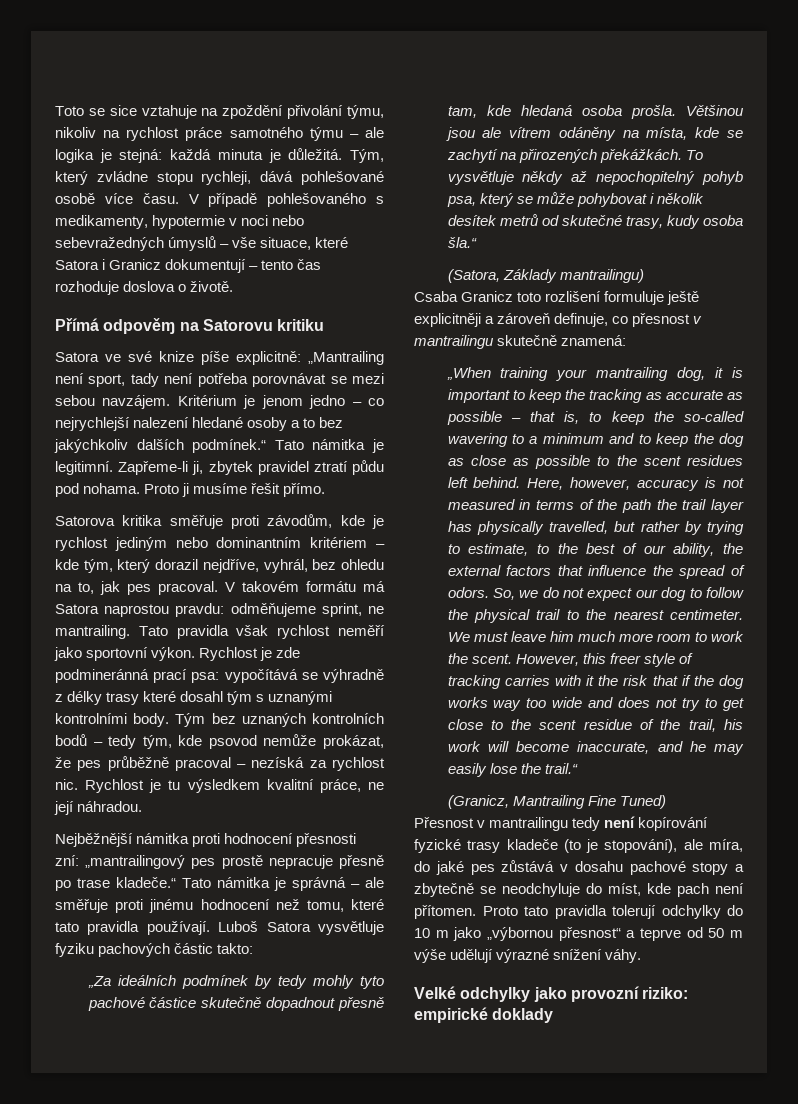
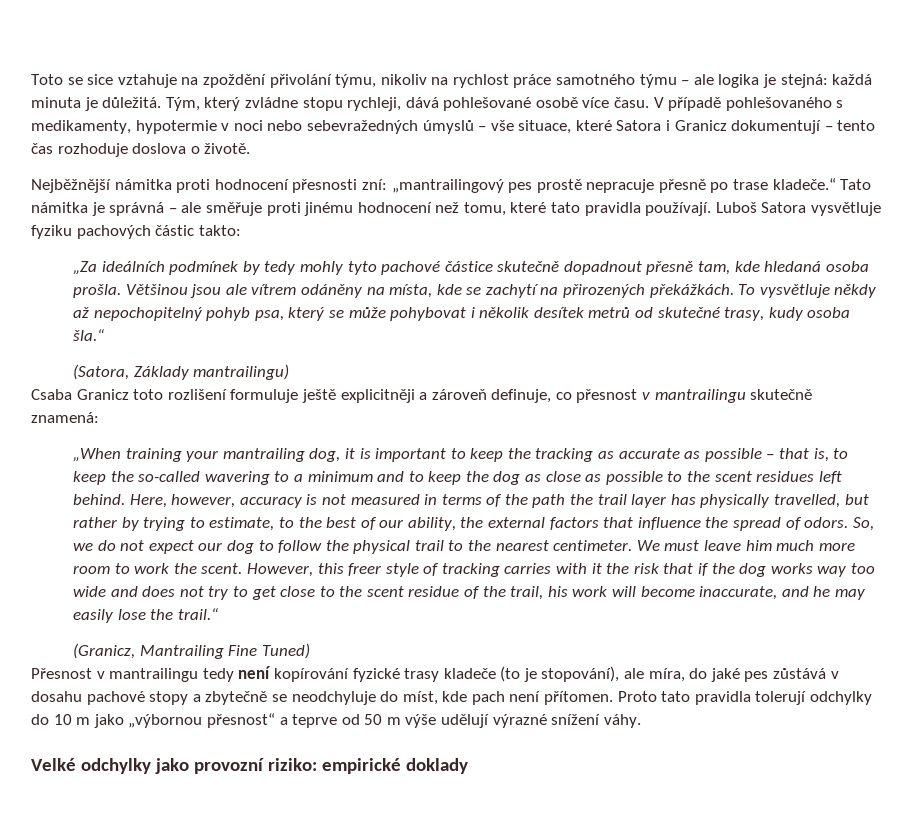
- Přímá odpověɱ na Satorovu kritiku
- Satora ve své knize píše explicitně: „Mantrailing není sport, tady není potřeba porovnávat se mezi sebou navzájem. Kritérium je jenom jedno – co nejrychlejší nalezení hledané osoby a to bez jakýchkoliv dalších podmínek.“ Tato námitka je legitimní. Zapřeme-li ji, zbytek pravidel ztratí půdu pod nohama. Proto ji musíme řešit přímo.
- Satorova kritika směřuje proti závodům, kde je rychlost jediným nebo dominantním kritériem – kde tým, který dorazil nejdříve, vyhrál, bez ohledu na to, jak pes pracoval. V takovém formátu má Satora naprostou pravdu: odměňujeme sprint, ne mantrailing. Tato pravidla však rychlost neměří jako sportovní výkon. Rychlost je zde podmineránná prací psa: vypočítává se výhradně z délky trasy které dosahl tým s uznanými kontrolními body. Tým bez uznaných kontrolních bodů – tedy tým, kde psovod nemůže prokázat, že pes průběžně pracoval – nezíská za rychlost nic. Rychlost je tu výsledkem kvalitní práce, ne její náhradou.

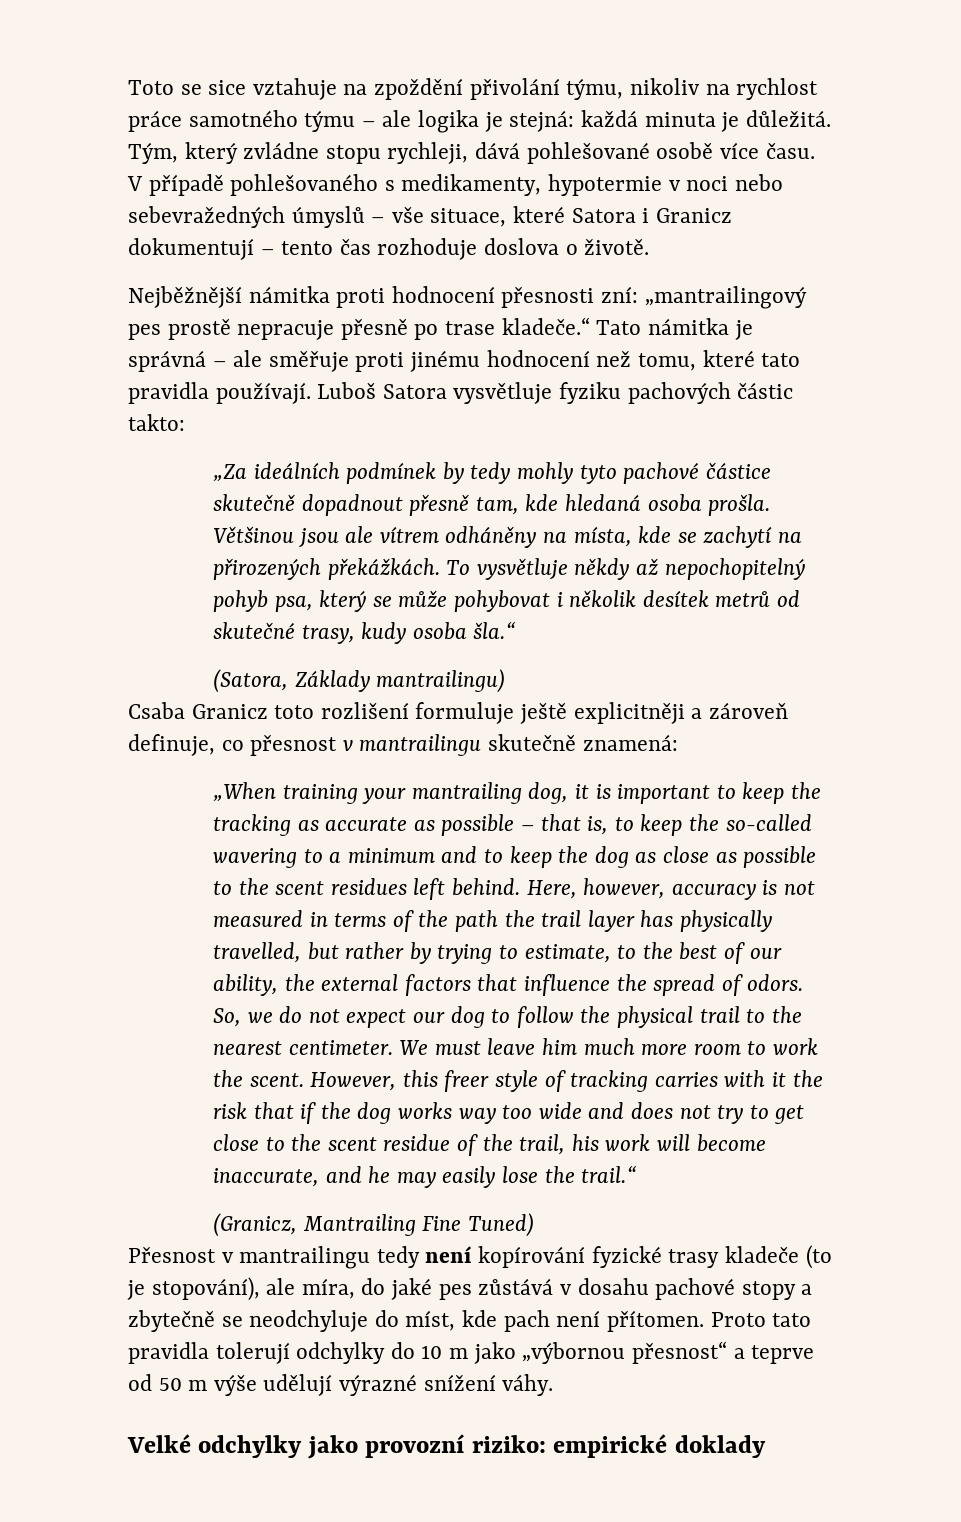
- Většinou jsou ale vítrem odáněny na místa, kde se zachytí na přirozených překážkách.
+ Většinou jsou ale vítrem odháněny na místa, kde se zachytí na přirozených překážkách.

